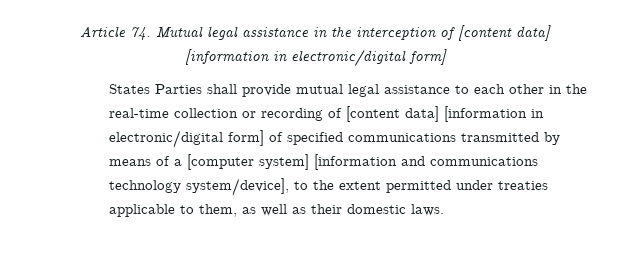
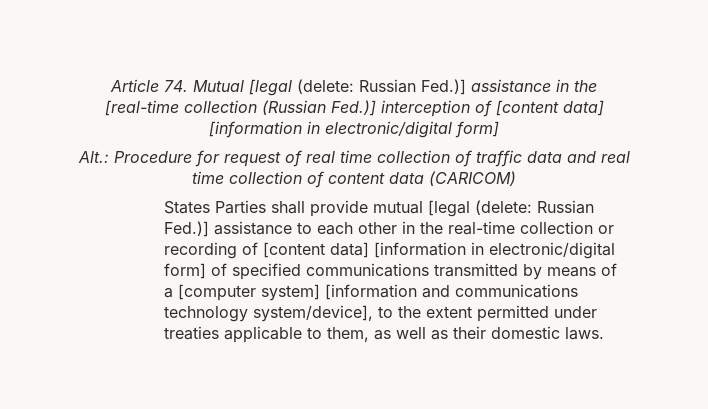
- Article 74. Mutual legal assistance in the interception of [content data] [information in electronic/digital form]
+ Article 74. Mutual [legal (delete: Russian Fed.)] assistance in the [real-time collection (Russian Fed.)] interception of [content data] [information in electronic/digital form]
+ Alt.: Procedure for request of real time collection of traffic data and real time collection of content data (CARICOM)
- States Parties shall provide mutual legal assistance to each other in the real-time collection or recording of [content data] [information in electronic/digital form] of specified communications transmitted by means of a [computer system] [information and communications technology system/device], to the extent permitted under treaties applicable to them, as well as their domestic laws.
+ States Parties shall provide mutual [legal (delete: Russian Fed.)] assistance to each other in the real-time collection or recording of [content data] [information in electronic/digital form] of specified communications transmitted by means of a [computer system] [information and communications technology system/device], to the extent permitted under treaties applicable to them, as well as their domestic laws.

